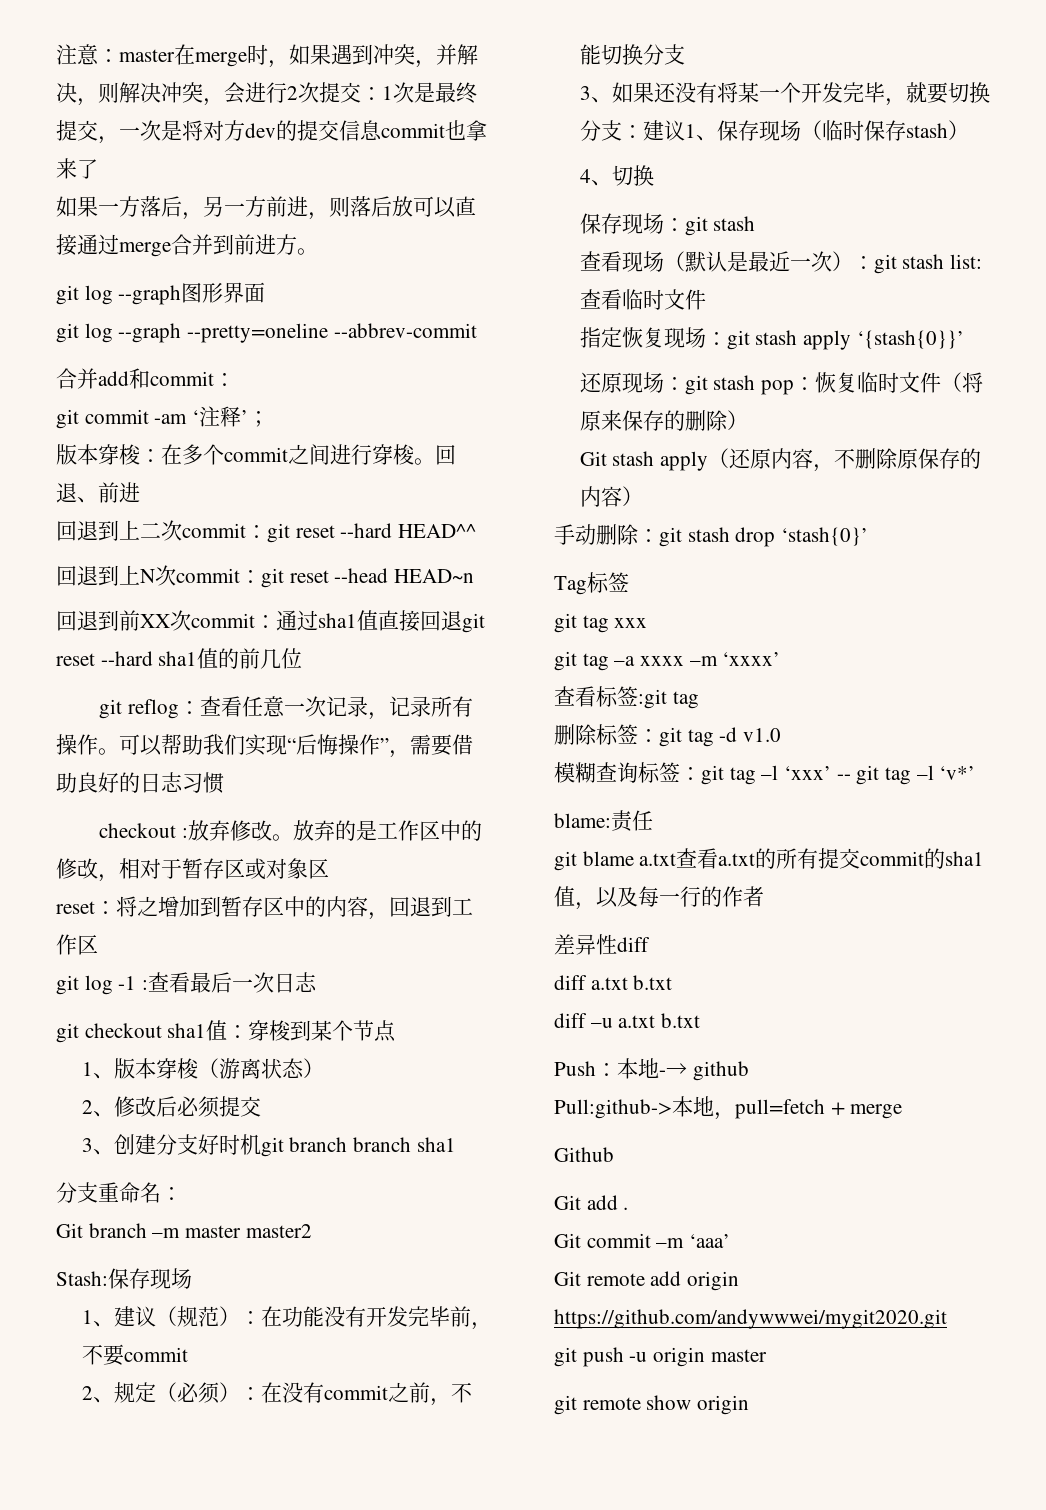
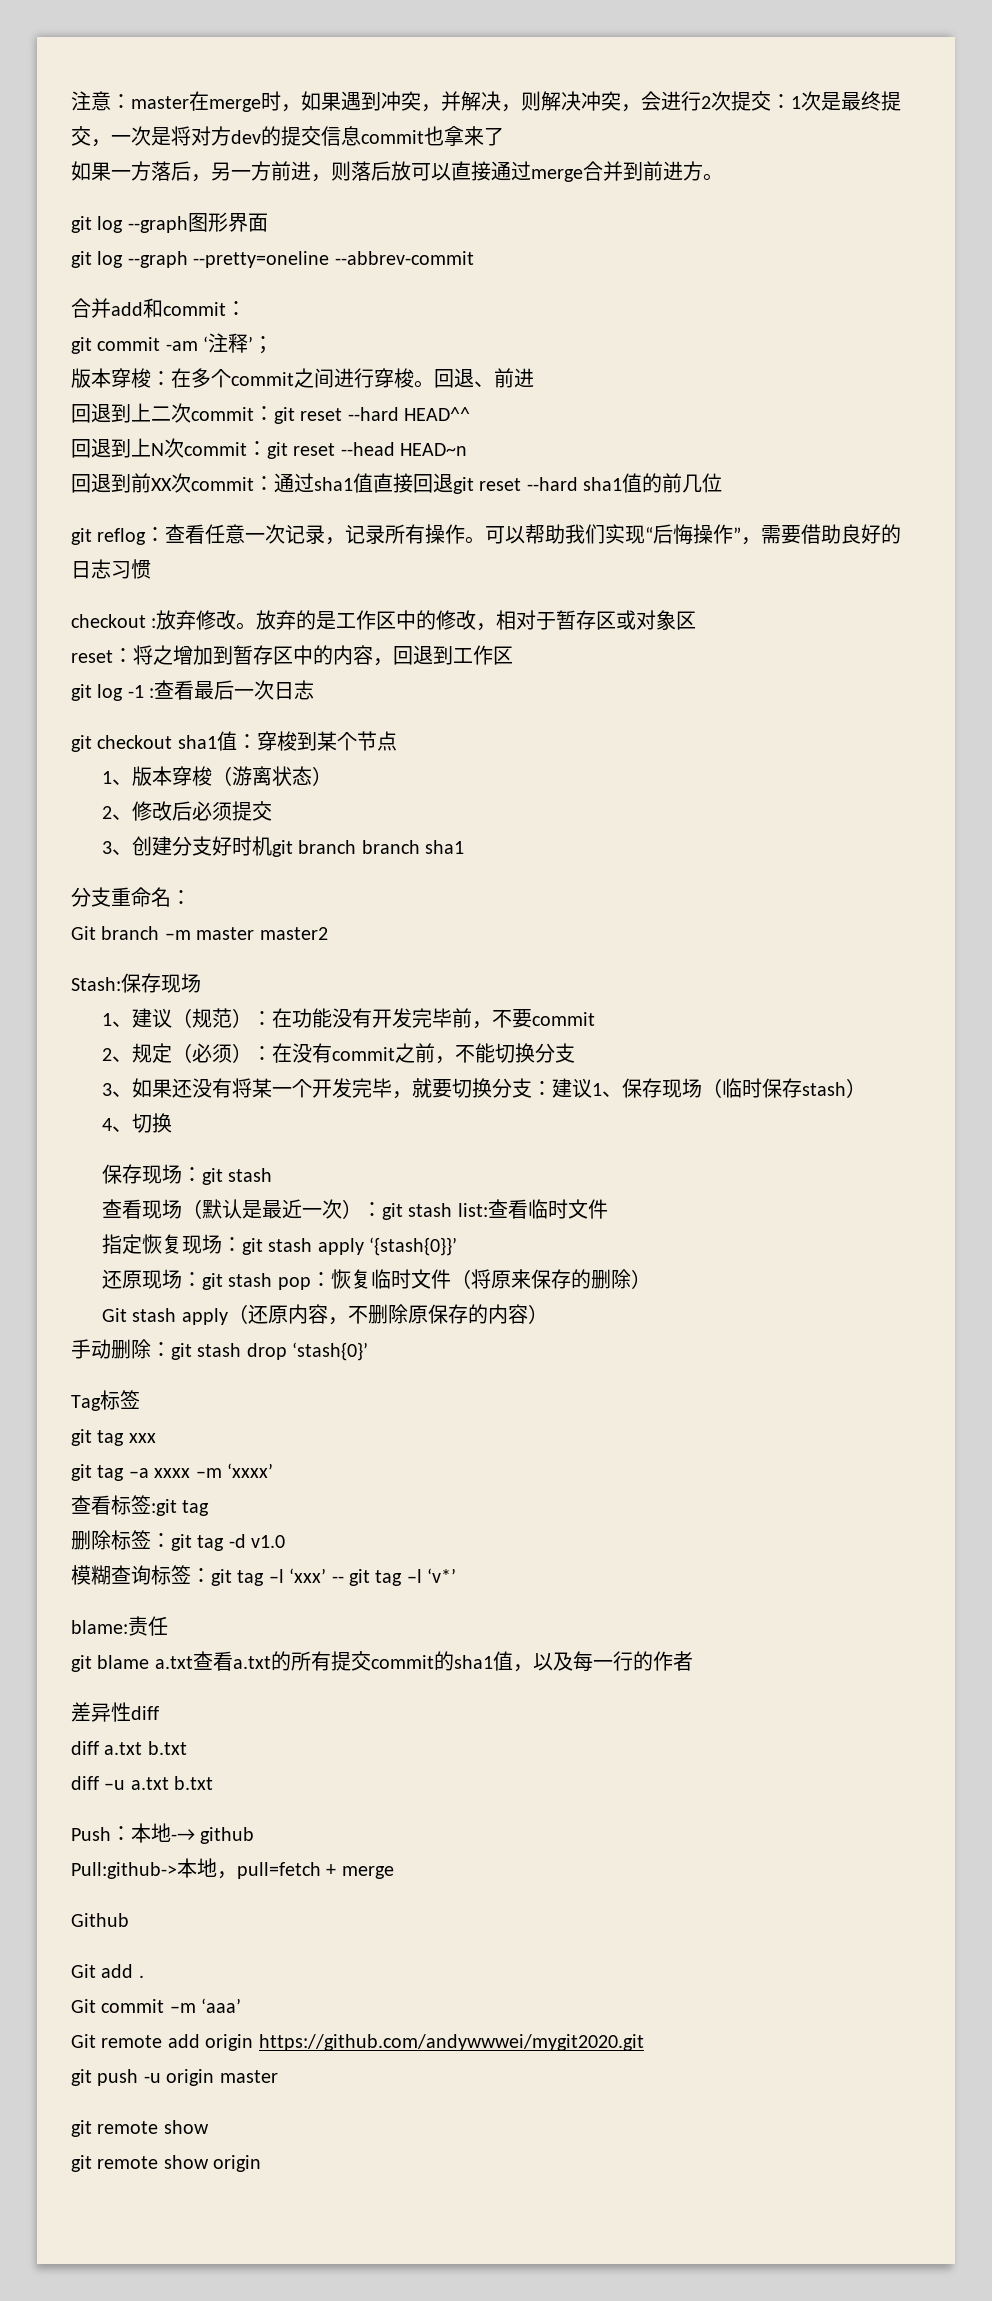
  git push -u origin master
+ git remote show

